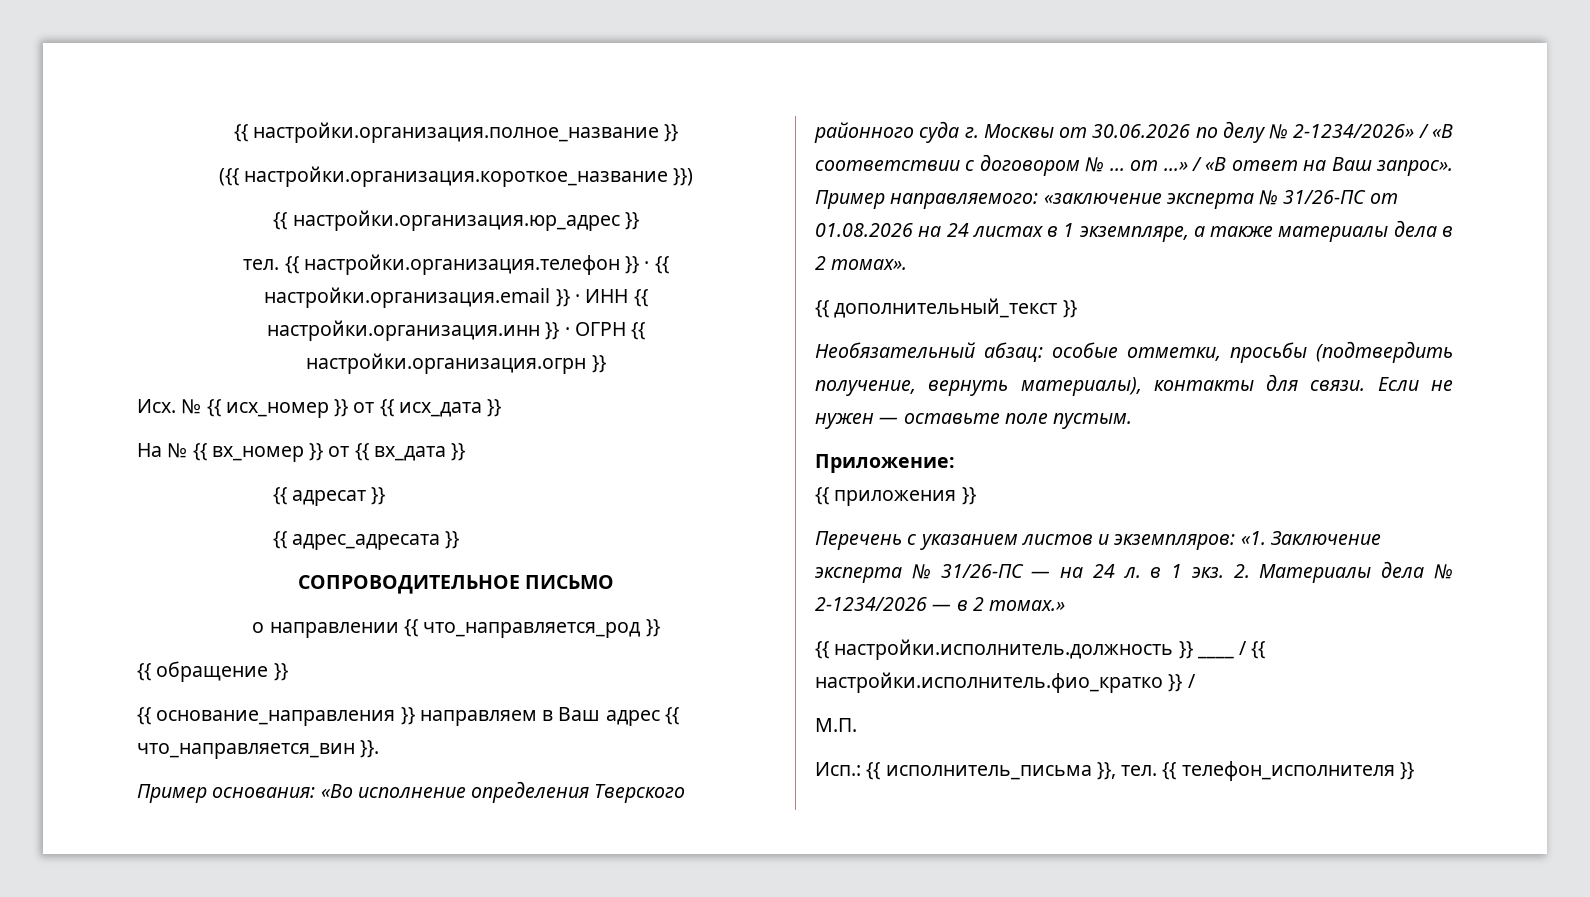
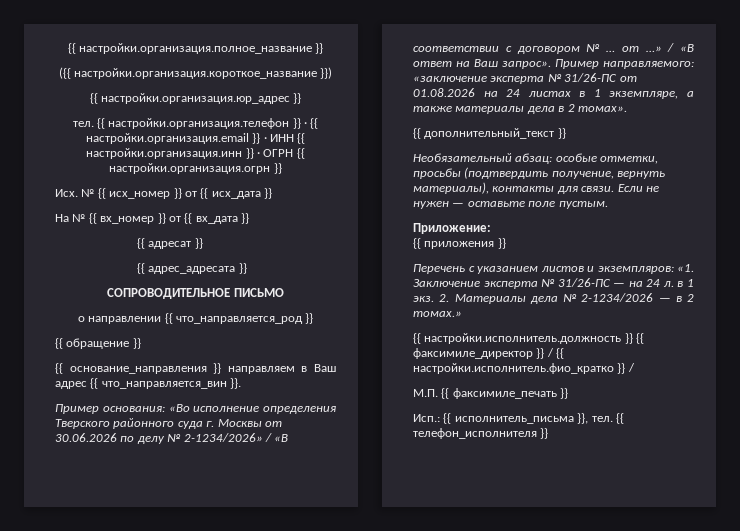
- {{ настройки.исполнитель.должность }} ____ / {{ настройки.исполнитель.фио_кратко }} /
+ {{ настройки.исполнитель.должность }} {{ факсимиле_директор }} / {{ настройки.исполнитель.фио_кратко }} /
- М.П.
+ М.П. {{ факсимиле_печать }}

